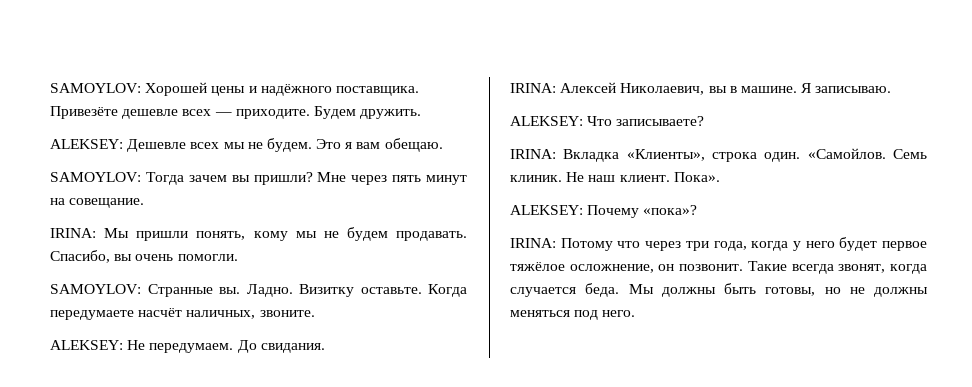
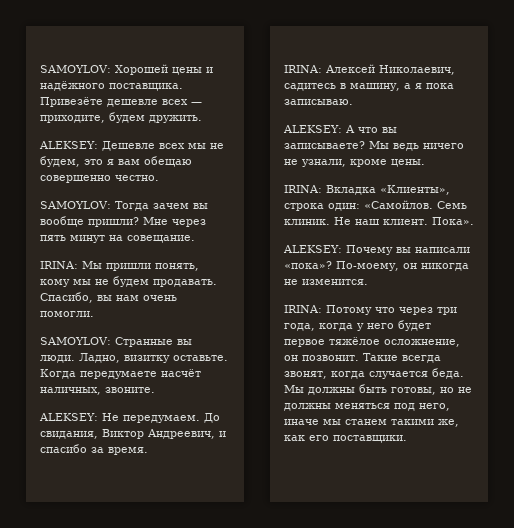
- Привезёте дешевле всех — приходите. Будем дружить.
+ Привезёте дешевле всех — приходите, будем дружить.
- ALEKSEY: Дешевле всех мы не будем. Это я вам обещаю.
+ ALEKSEY: Дешевле всех мы не будем, это я вам обещаю совершенно честно.
- SAMOYLOV: Тогда зачем вы пришли?
+ SAMOYLOV: Тогда зачем вы вообще пришли?
- Спасибо, вы очень помогли.
+ Спасибо, вы нам очень помогли.
- SAMOYLOV: Странные вы. Ладно. Визитку оставьте.
+ SAMOYLOV: Странные вы люди. Ладно, визитку оставьте.
- До свидания.
- IRINA: Алексей Николаевич, вы в машине. Я записываю.
- ALEKSEY: Что записываете?
+ До свидания, Виктор Андреевич, и спасибо за время.
+ IRINA: Алексей Николаевич, садитесь в машину, а я пока записываю.
+ ALEKSEY: А что вы записываете? Мы ведь ничего не узнали, кроме цены.
- IRINA: Вкладка «Клиенты», строка один. «Самойлов.
+ IRINA: Вкладка «Клиенты», строка один: «Самойлов.
- ALEKSEY: Почему «пока»?
+ ALEKSEY: Почему вы написали «пока»? По-моему, он никогда не изменится.
- Мы должны быть готовы, но не должны меняться под него.
+ Мы должны быть готовы, но не должны меняться под него, иначе мы станем такими же, как его поставщики.

